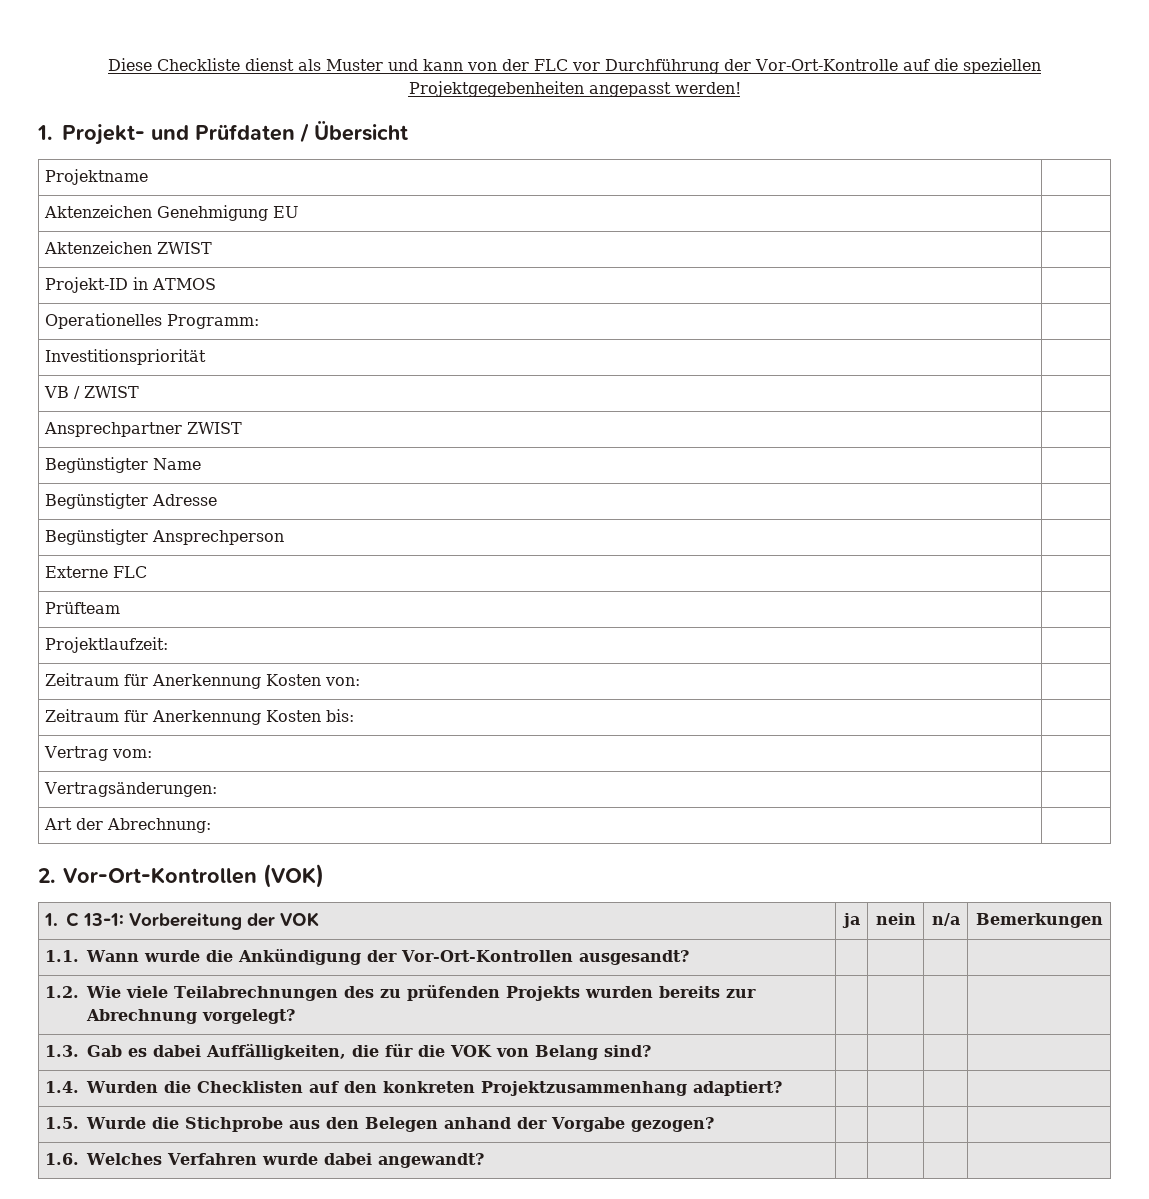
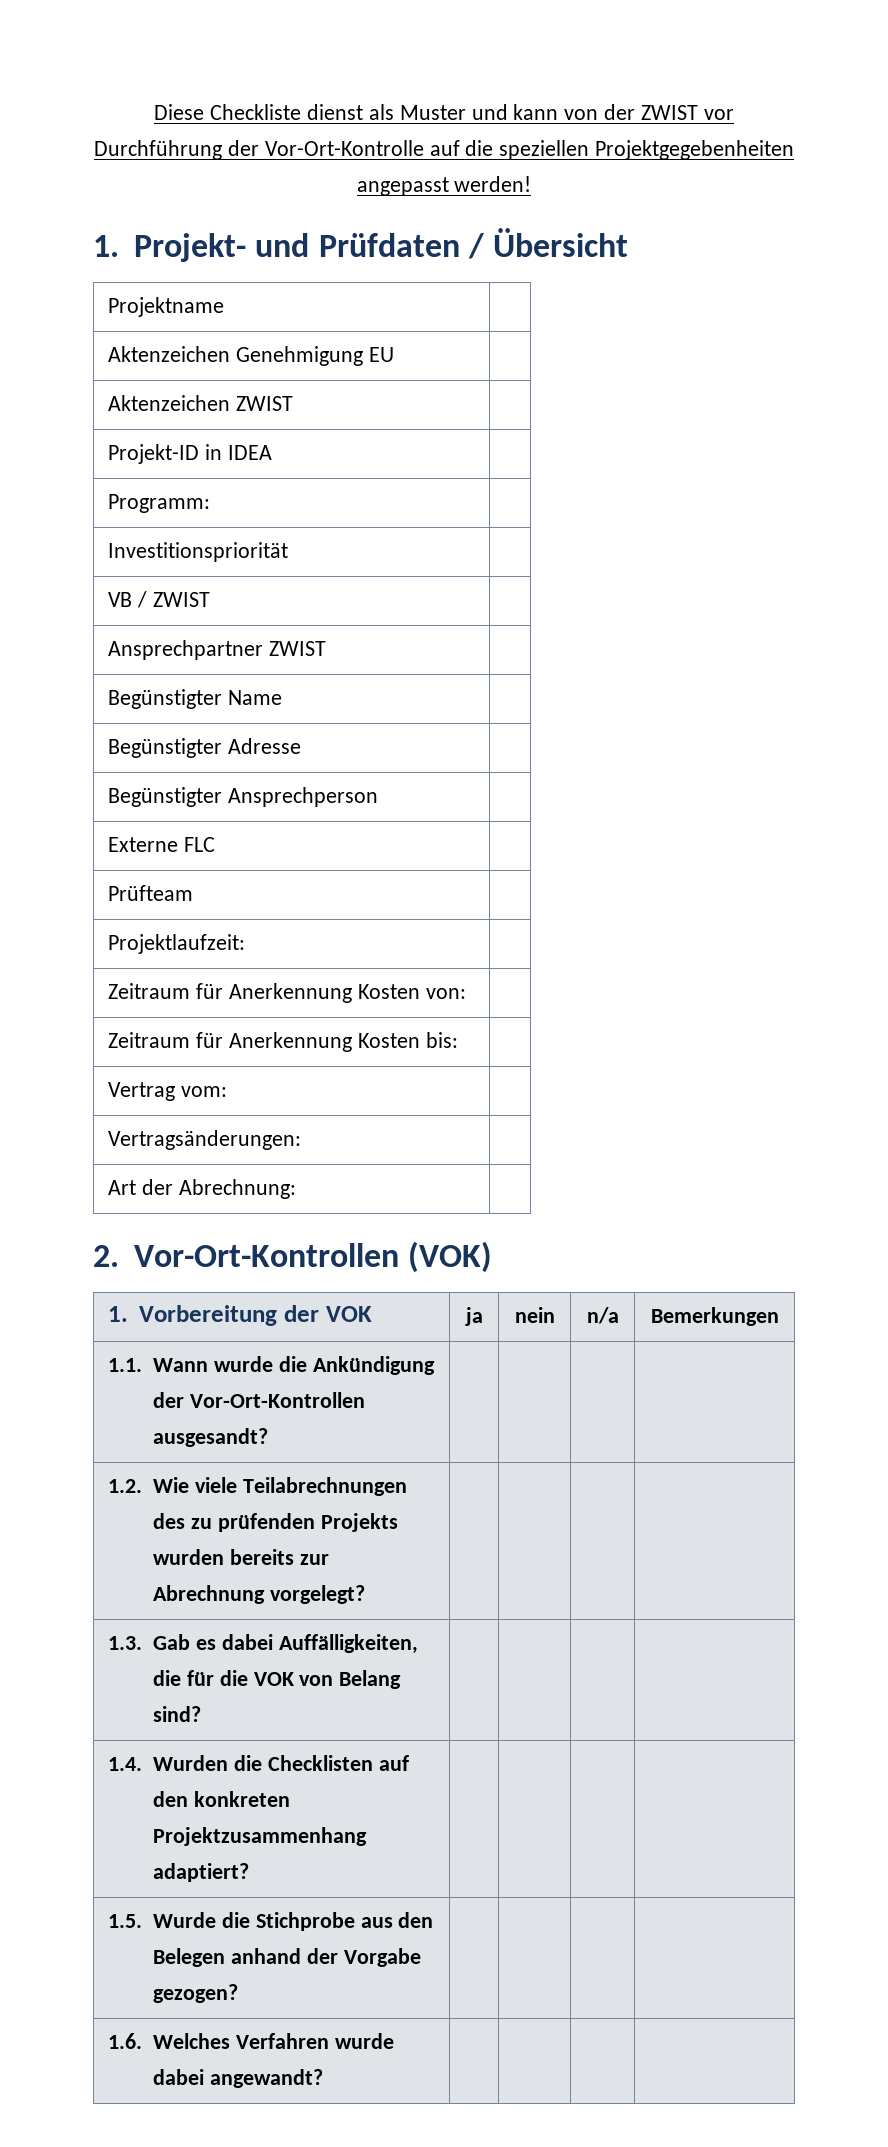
- Diese Checkliste dienst als Muster und kann von der FLC vor Durchführung der Vor-Ort-Kontrolle auf die speziellen Projektgegebenheiten angepasst werden!
+ Diese Checkliste dienst als Muster und kann von der ZWIST vor Durchführung der Vor-Ort-Kontrolle auf die speziellen Projektgegebenheiten angepasst werden!
- Projekt-ID in ATMOS |
- Operationelles Programm: |
+ Projekt-ID in IDEA |
+ Programm: |
- 1. C 13-1: Vorbereitung der VOK | ja | nein | n/a | Bemerkungen
+ 1. Vorbereitung der VOK | ja | nein | n/a | Bemerkungen

